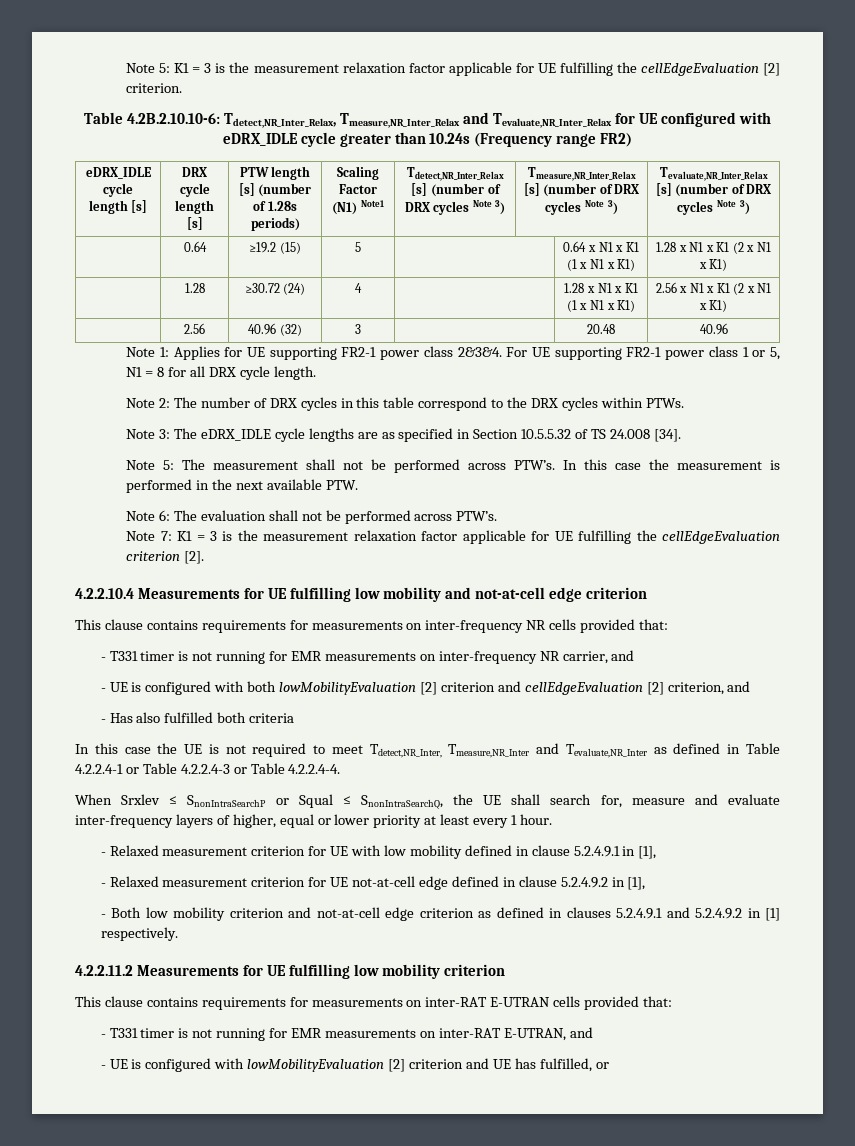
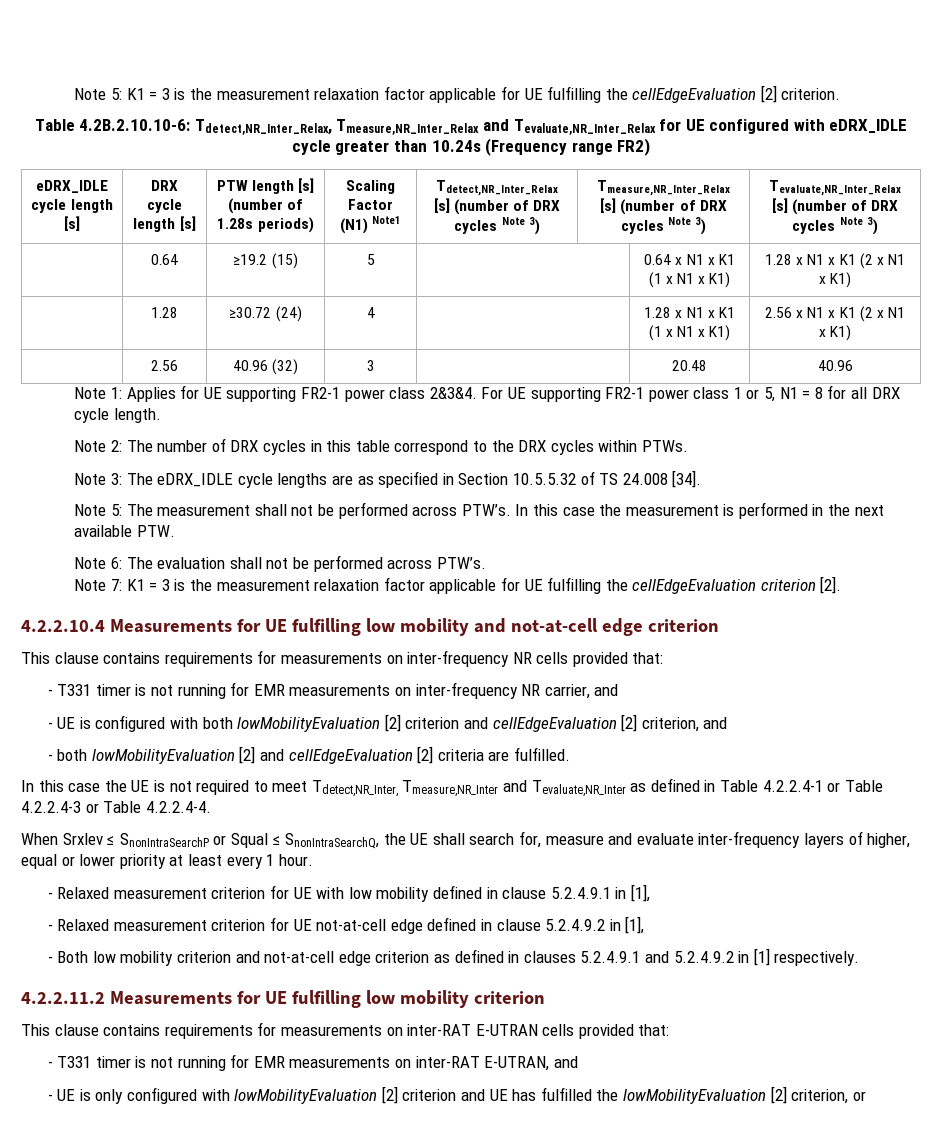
- - Has also fulfilled both criteria
+ - both lowMobilityEvaluation [2] and cellEdgeEvaluation [2] criteria are fulfilled.
- - UE is configured with lowMobilityEvaluation [2] criterion and UE has fulfilled, or
+ - UE is only configured with lowMobilityEvaluation [2] criterion and UE has fulfilled the lowMobilityEvaluation [2] criterion, or

